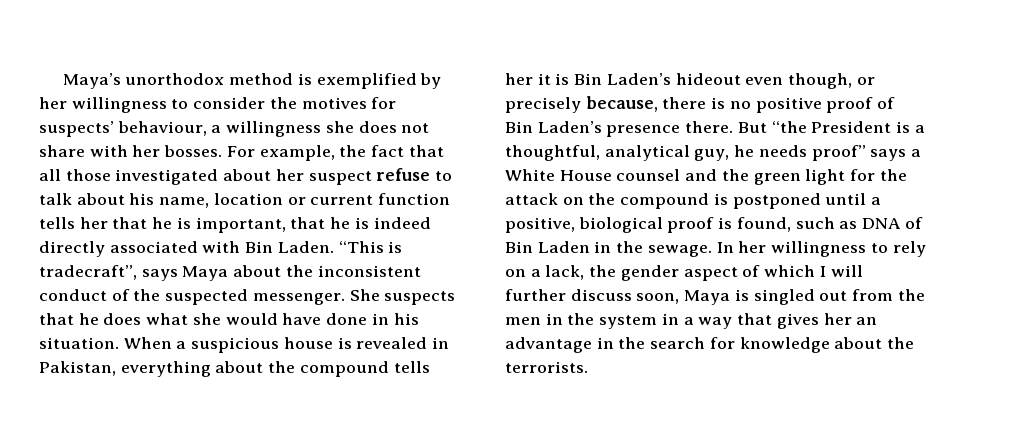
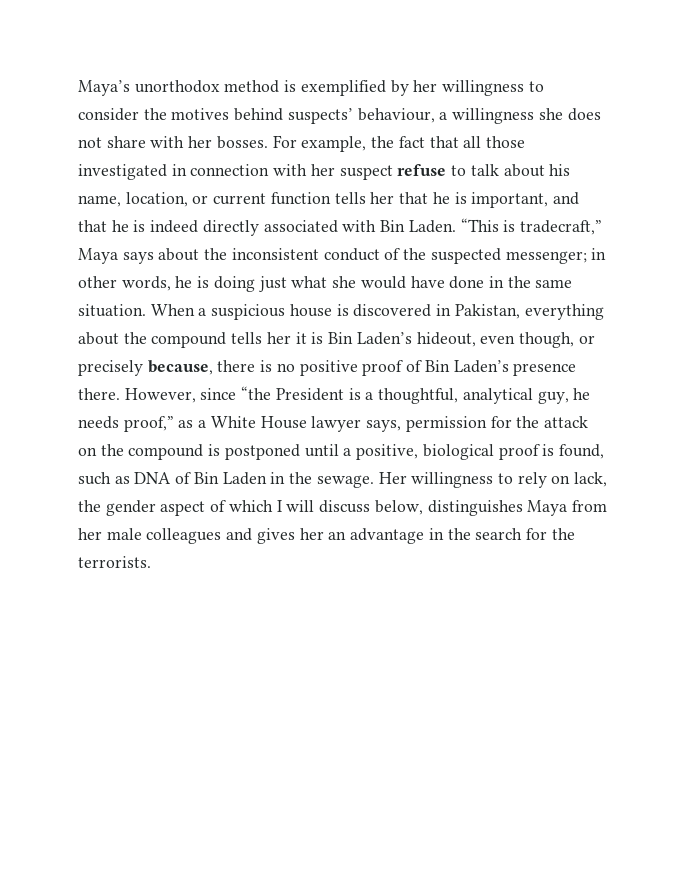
- Maya’s unorthodox method is exemplified by her willingness to consider the motives for suspects’ behaviour, a willingness she does not share with her bosses.
+ Maya’s unorthodox method is exemplified by her willingness to consider the motives behind suspects’ behaviour, a willingness she does not share with her bosses.
- For example, the fact that all those investigated about her suspect refuse to talk about his name, location or current function tells her that he is important, that he is indeed directly associated with Bin Laden.
+ For example, the fact that all those investigated in connection with her suspect refuse to talk about his name, location, or current function tells her that he is important, and that he is indeed directly associated with Bin Laden.
- “This is tradecraft”, says Maya about the inconsistent conduct of the suspected messenger. She suspects that he does what she would have done in his situation.
+ “This is tradecraft,” Maya says about the inconsistent conduct of the suspected messenger; in other words, he is doing just what she would have done in the same situation.
- When a suspicious house is revealed in Pakistan, everything about the compound tells her it is Bin Laden’s hideout even though, or precisely because, there is no positive proof of Bin Laden’s presence there.
+ When a suspicious house is discovered in Pakistan, everything about the compound tells her it is Bin Laden’s hideout, even though, or precisely because, there is no positive proof of Bin Laden’s presence there.
- But “the President is a thoughtful, analytical guy, he needs proof” says a White House counsel and the green light for the attack on the compound is postponed until a positive, biological proof is found, such as DNA of Bin Laden in the sewage.
+ However, since “the President is a thoughtful, analytical guy, he needs proof,” as a White House lawyer says, permission for the attack on the compound is postponed until a positive, biological proof is found, such as DNA of Bin Laden in the sewage.
- In her willingness to rely on a lack, the gender aspect of which I will further discuss soon, Maya is singled out from the men in the system in a way that gives her an advantage in the search for knowledge about the terrorists.
+ Her willingness to rely on lack, the gender aspect of which I will discuss below, distinguishes Maya from her male colleagues and gives her an advantage in the search for the terrorists.

